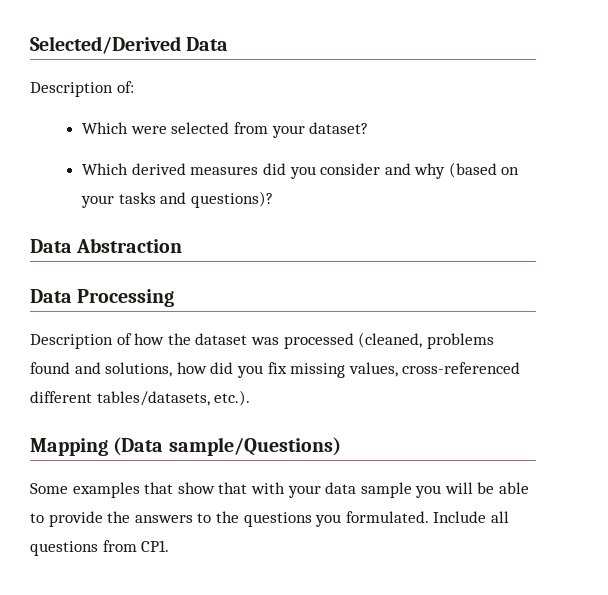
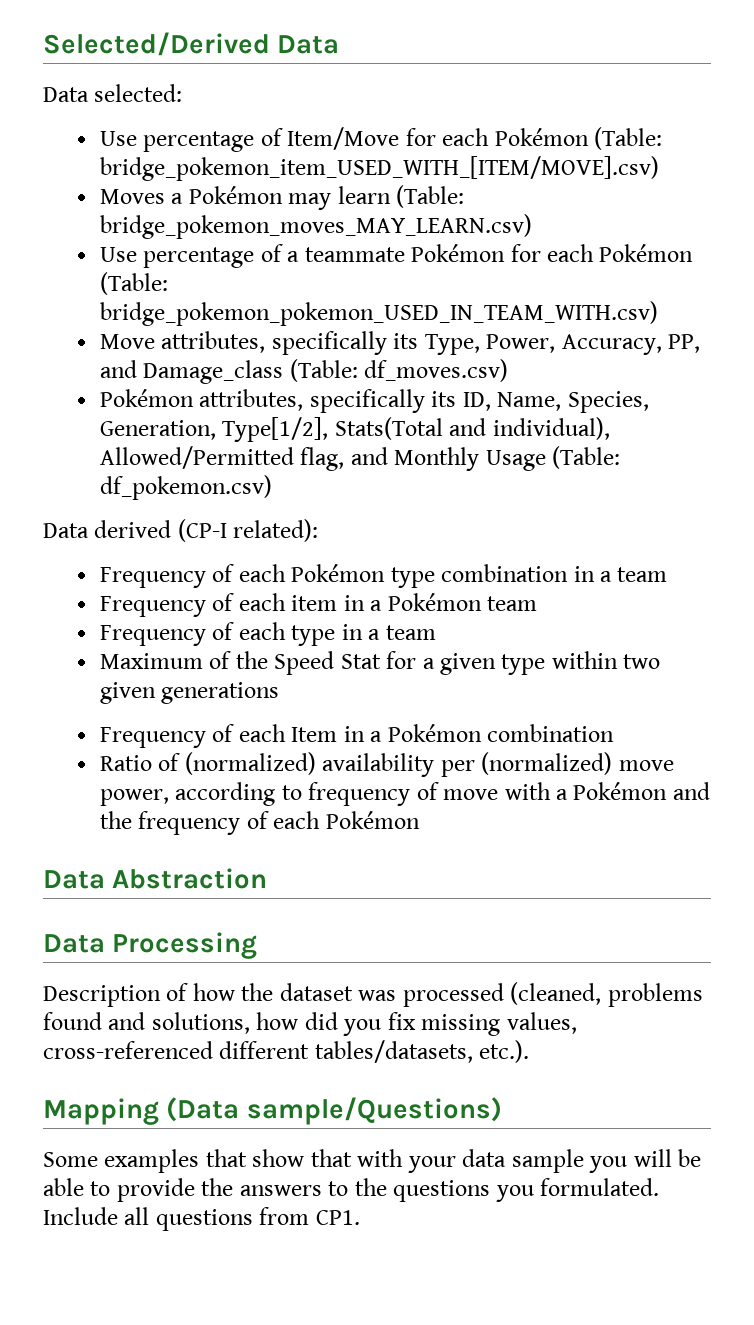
- Description of:
- Which were selected from your dataset?
- Which derived measures did you consider and why (based on your tasks and questions)?
+ Data selected:
+ Use percentage of Item/Move for each Pokémon (Table: bridge_pokemon_item_USED_WITH_[ITEM/MOVE].csv)
+ Moves a Pokémon may learn (Table: bridge_pokemon_moves_MAY_LEARN.csv)
+ Use percentage of a teammate Pokémon for each Pokémon (Table: bridge_pokemon_pokemon_USED_IN_TEAM_WITH.csv)
+ Move attributes, specifically its Type, Power, Accuracy, PP, and Damage_class (Table: df_moves.csv)
+ Pokémon attributes, specifically its ID, Name, Species, Generation, Type[1/2], Stats(Total and individual), Allowed/Permitted flag, and Monthly Usage (Table: df_pokemon.csv)
+ Data derived (CP-I related):
+ Frequency of each Pokémon type combination in a team
+ Frequency of each item in a Pokémon team
+ Frequency of each type in a team
+ Maximum of the Speed Stat for a given type within two given generations
+ Frequency of each Item in a Pokémon combination
+ Ratio of (normalized) availability per (normalized) move power, according to frequency of move with a Pokémon and the frequency of each Pokémon

